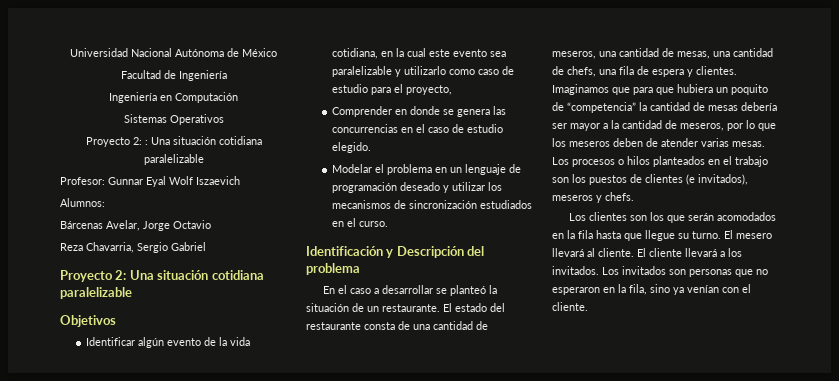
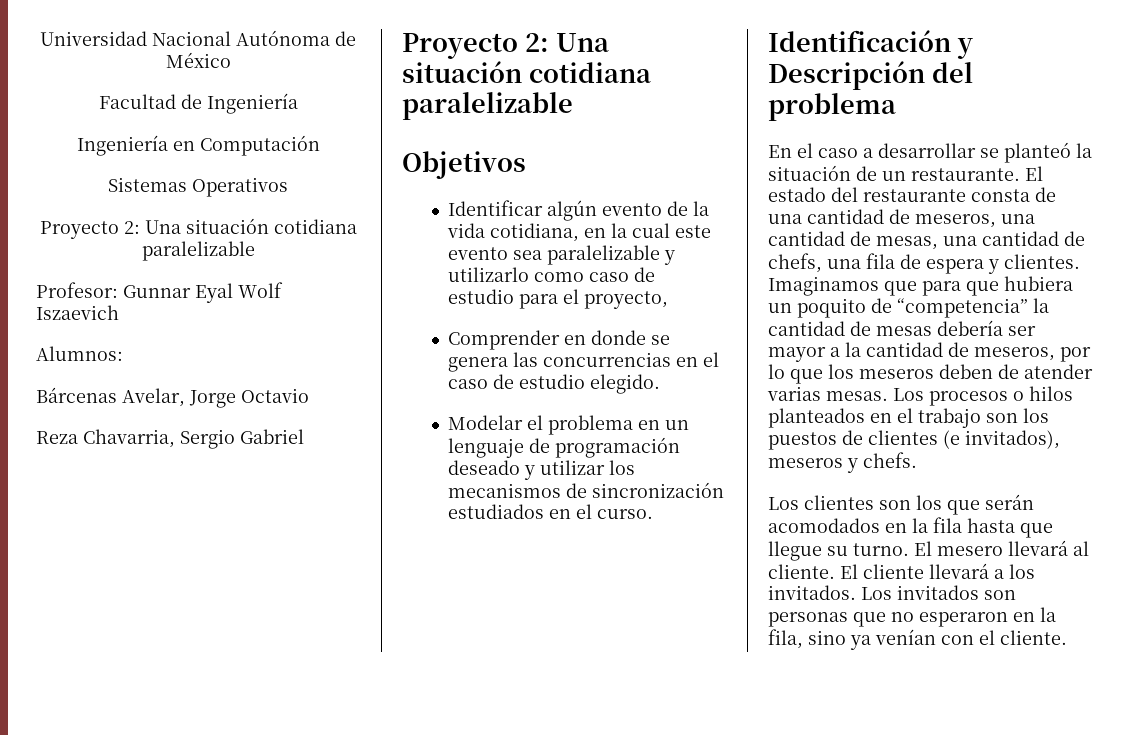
  Sistemas Operativos
- Proyecto 2: : Una situación cotidiana paralelizable
+ Proyecto 2: Una situación cotidiana paralelizable

